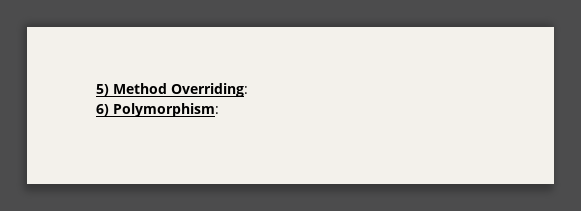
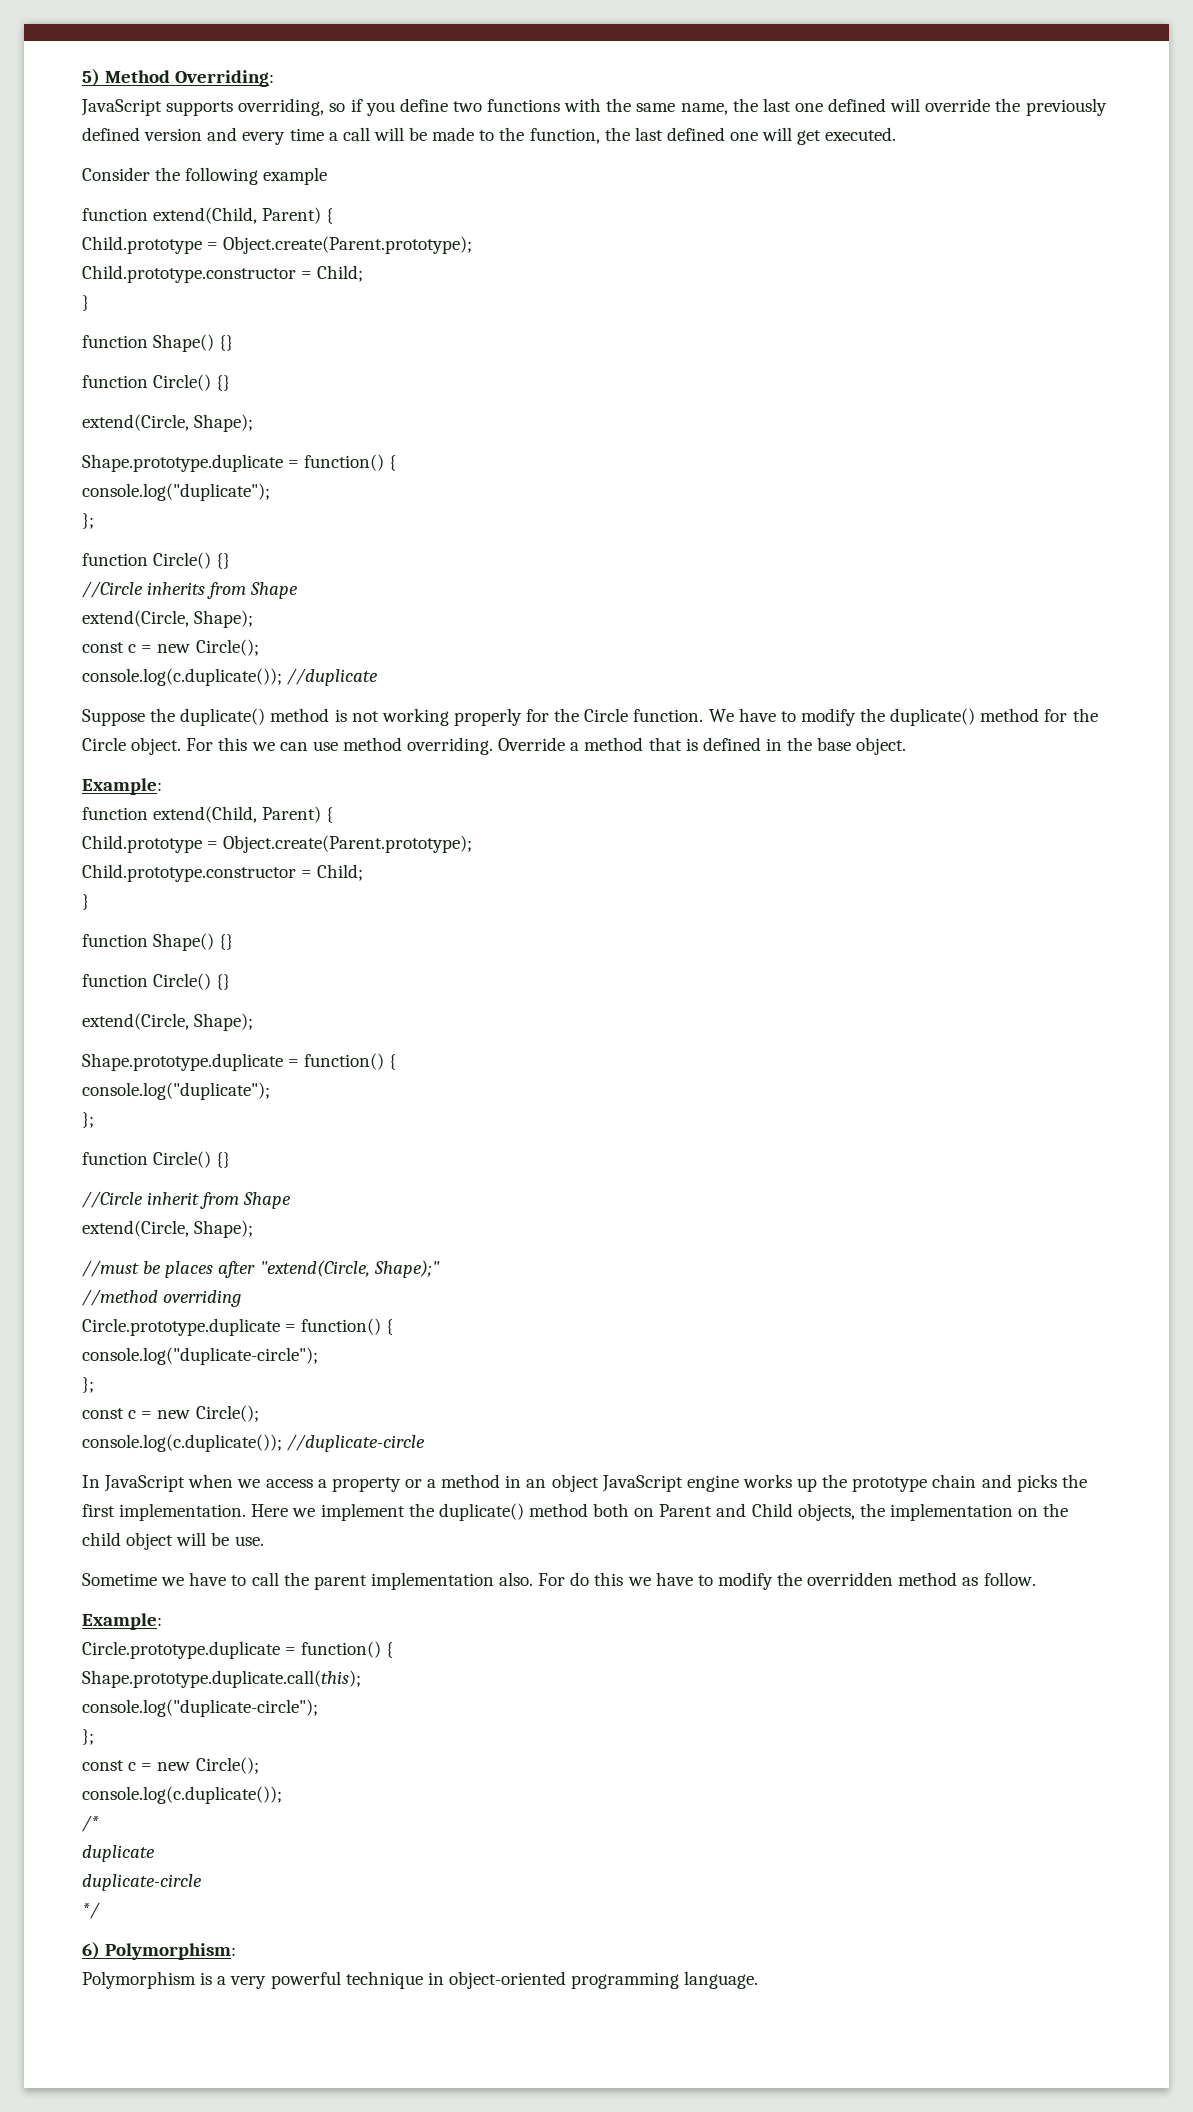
+ JavaScript supports overriding, so if you define two functions with the same name, the last one defined will override the previously defined version and every time a call will be made to the function, the last defined one will get executed.
+ Consider the following example
+ function extend(Child, Parent) {
+ Child.prototype = Object.create(Parent.prototype);
+ Child.prototype.constructor = Child;
+ }
+ function Shape() {}
+ function Circle() {}
+ extend(Circle, Shape);
+ Shape.prototype.duplicate = function() {
+ console.log("duplicate");
+ };
+ function Circle() {}
+ //Circle inherits from Shape
+ extend(Circle, Shape);
+ const c = new Circle();
+ console.log(c.duplicate()); //duplicate
+ Suppose the duplicate() method is not working properly for the Circle function. We have to modify the duplicate() method for the Circle object. For this we can use method overriding. Override a method that is defined in the base object.
+ Example:
+ function extend(Child, Parent) {
+ Child.prototype = Object.create(Parent.prototype);
+ Child.prototype.constructor = Child;
+ }
+ function Shape() {}
+ function Circle() {}
+ extend(Circle, Shape);
+ Shape.prototype.duplicate = function() {
+ console.log("duplicate");
+ };
+ function Circle() {}
+ //Circle inherit from Shape
+ extend(Circle, Shape);
+ //must be places after "extend(Circle, Shape);"
+ //method overriding
+ Circle.prototype.duplicate = function() {
+ console.log("duplicate-circle");
+ };
+ const c = new Circle();
+ console.log(c.duplicate()); //duplicate-circle
+ In JavaScript when we access a property or a method in an object JavaScript engine works up the prototype chain and picks the first implementation. Here we implement the duplicate() method both on Parent and Child objects, the implementation on the child object will be use.
+ Sometime we have to call the parent implementation also. For do this we have to modify the overridden method as follow.
+ Example:
+ Circle.prototype.duplicate = function() {
+ Shape.prototype.duplicate.call(this);
+ console.log("duplicate-circle");
+ };
+ const c = new Circle();
+ console.log(c.duplicate());
+ /*
+ duplicate
+ duplicate-circle
+ */
  6) Polymorphism:
+ Polymorphism is a very powerful technique in object-oriented programming language.

